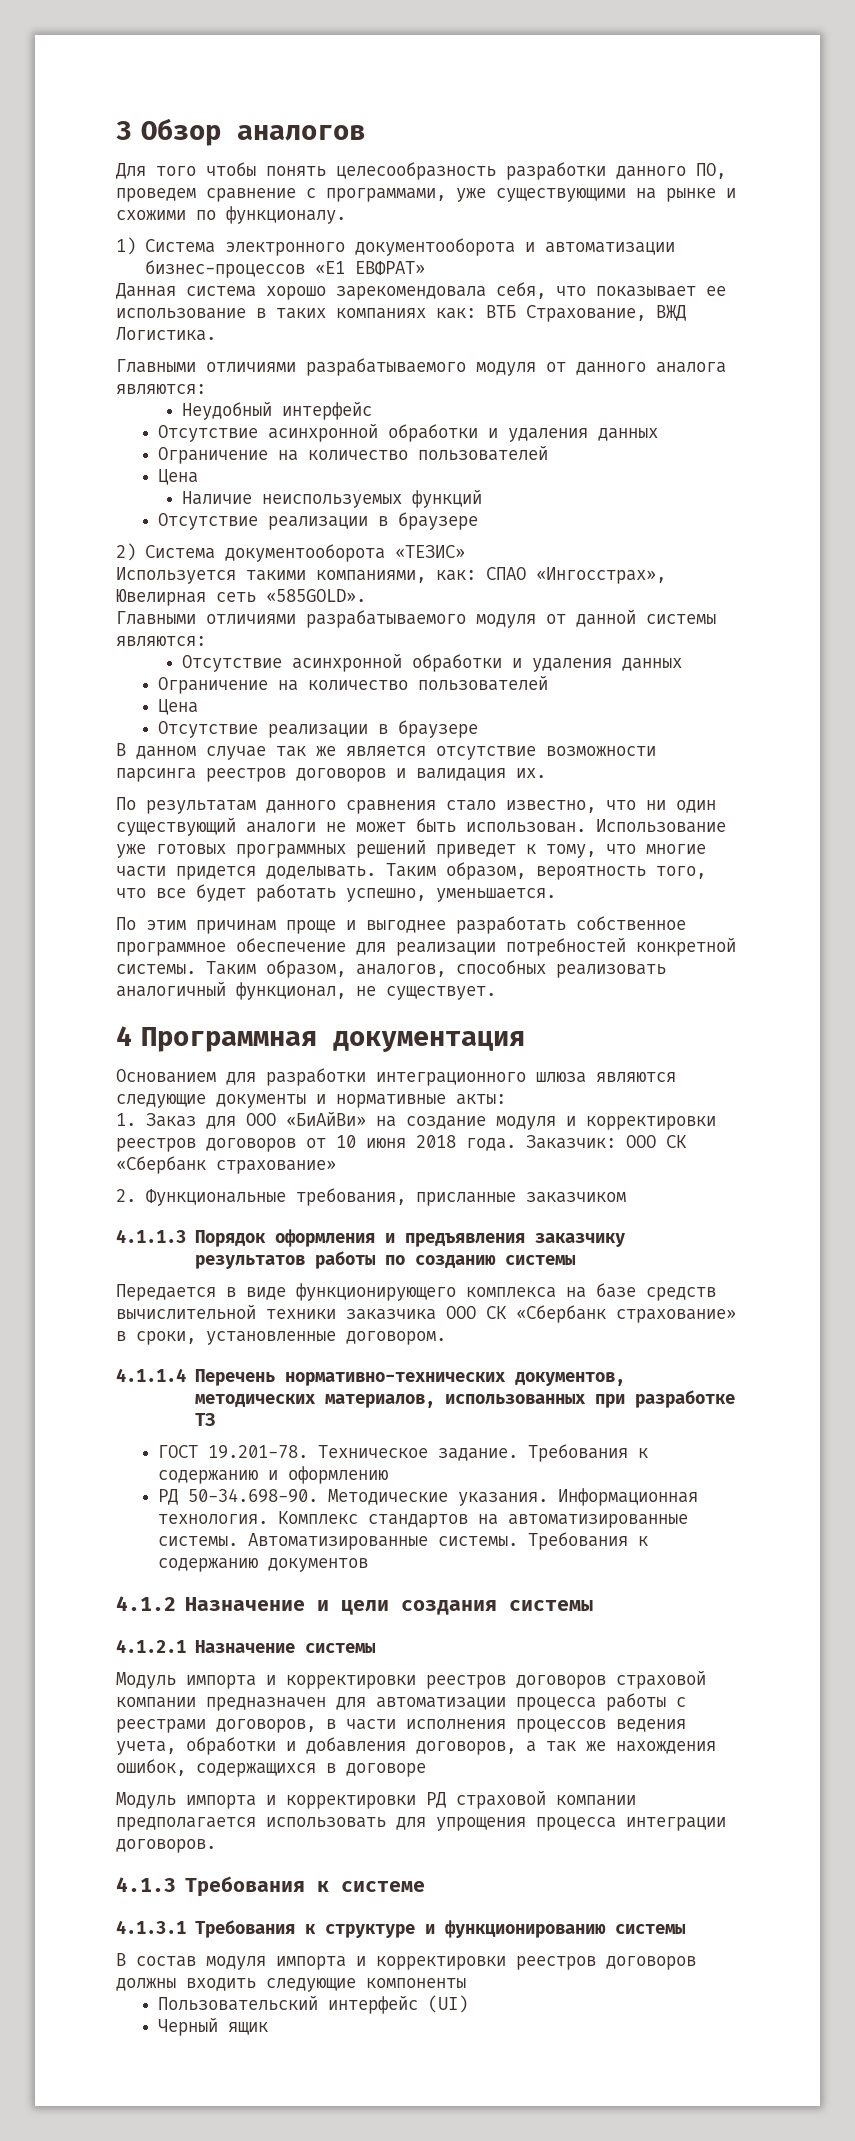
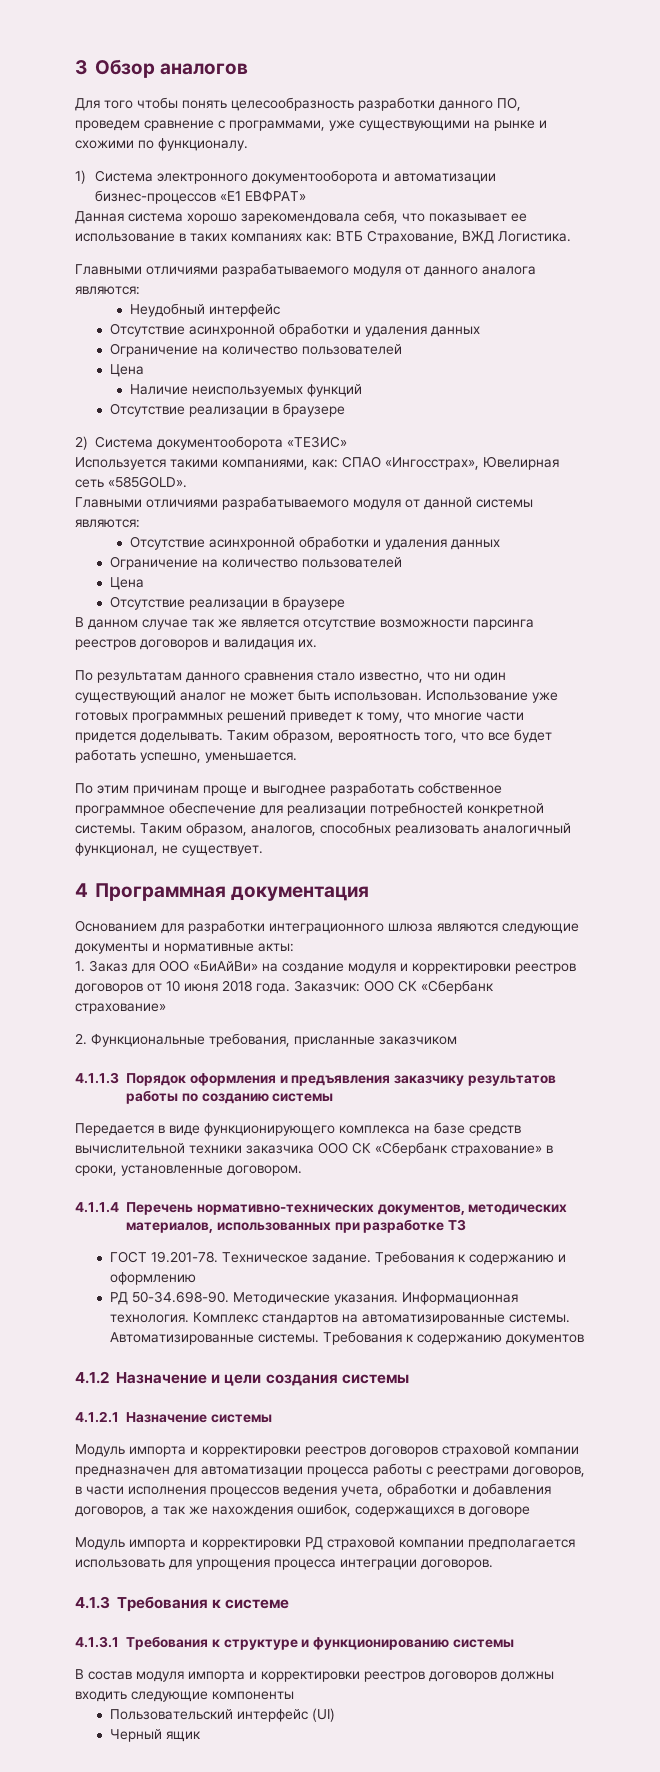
- По результатам данного сравнения стало известно, что ни один существующий аналоги не может быть использован.
+ По результатам данного сравнения стало известно, что ни один существующий аналог не может быть использован.

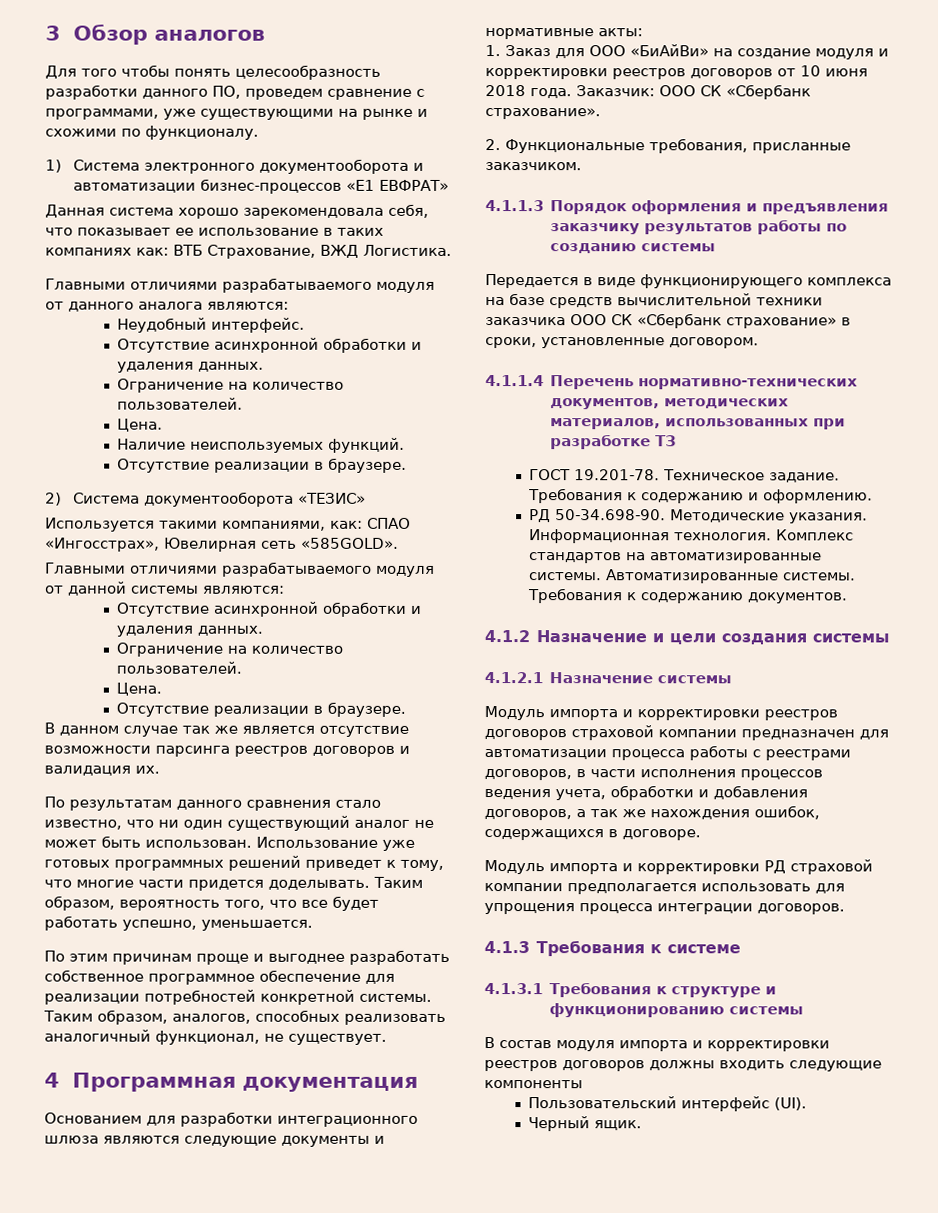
- Неудобный интерфейс
- Отсутствие асинхронной обработки и удаления данных
- Ограничение на количество пользователей
- Цена
+ Неудобный интерфейс.
+ Отсутствие асинхронной обработки и удаления данных.
+ Ограничение на количество пользователей.
+ Цена.
- Наличие неиспользуемых функций
- Отсутствие реализации в браузере
+ Наличие неиспользуемых функций.
+ Отсутствие реализации в браузере.
  Главными отличиями разрабатываемого модуля от данной системы являются:
- Отсутствие асинхронной обработки и удаления данных
- Ограничение на количество пользователей
- Цена
- Отсутствие реализации в браузере
+ Отсутствие асинхронной обработки и удаления данных.
+ Ограничение на количество пользователей.
+ Цена.
+ Отсутствие реализации в браузере.
- Заказчик: ООО СК «Сбербанк страхование»
+ Заказчик: ООО СК «Сбербанк страхование».
- 2. Функциональные требования, присланные заказчиком
+ 2. Функциональные требования, присланные заказчиком.
- Требования к содержанию и оформлению
+ Требования к содержанию и оформлению.
- Требования к содержанию документов
+ Требования к содержанию документов.
- Модуль импорта и корректировки реестров договоров страховой компании предназначен для автоматизации процесса работы с реестрами договоров, в части исполнения процессов ведения учета, обработки и добавления договоров, а так же нахождения ошибок, содержащихся в договоре
+ Модуль импорта и корректировки реестров договоров страховой компании предназначен для автоматизации процесса работы с реестрами договоров, в части исполнения процессов ведения учета, обработки и добавления договоров, а так же нахождения ошибок, содержащихся в договоре.
- Пользовательский интерфейс (UI)
+ Пользовательский интерфейс (UI).
- Черный ящик
+ Черный ящик.

